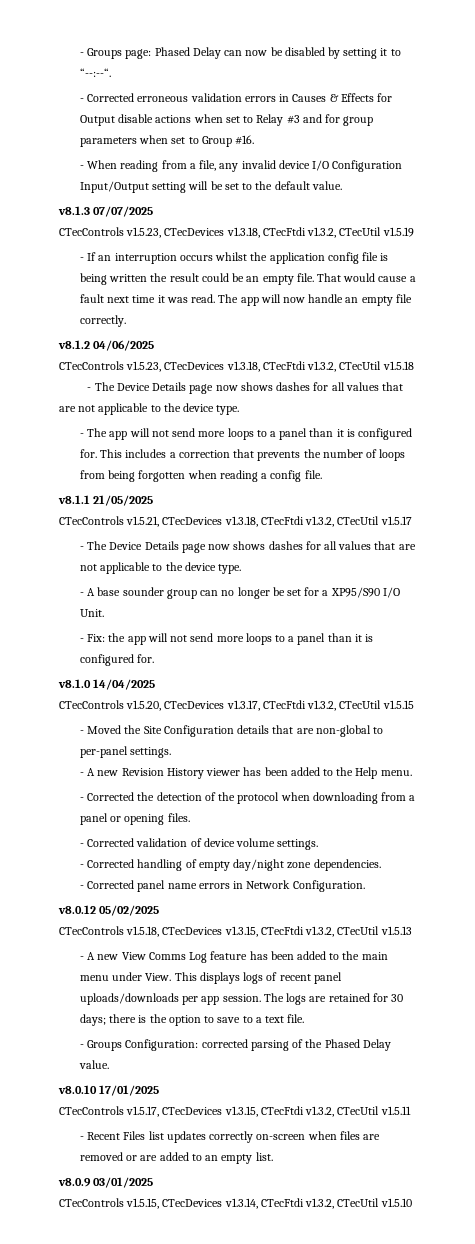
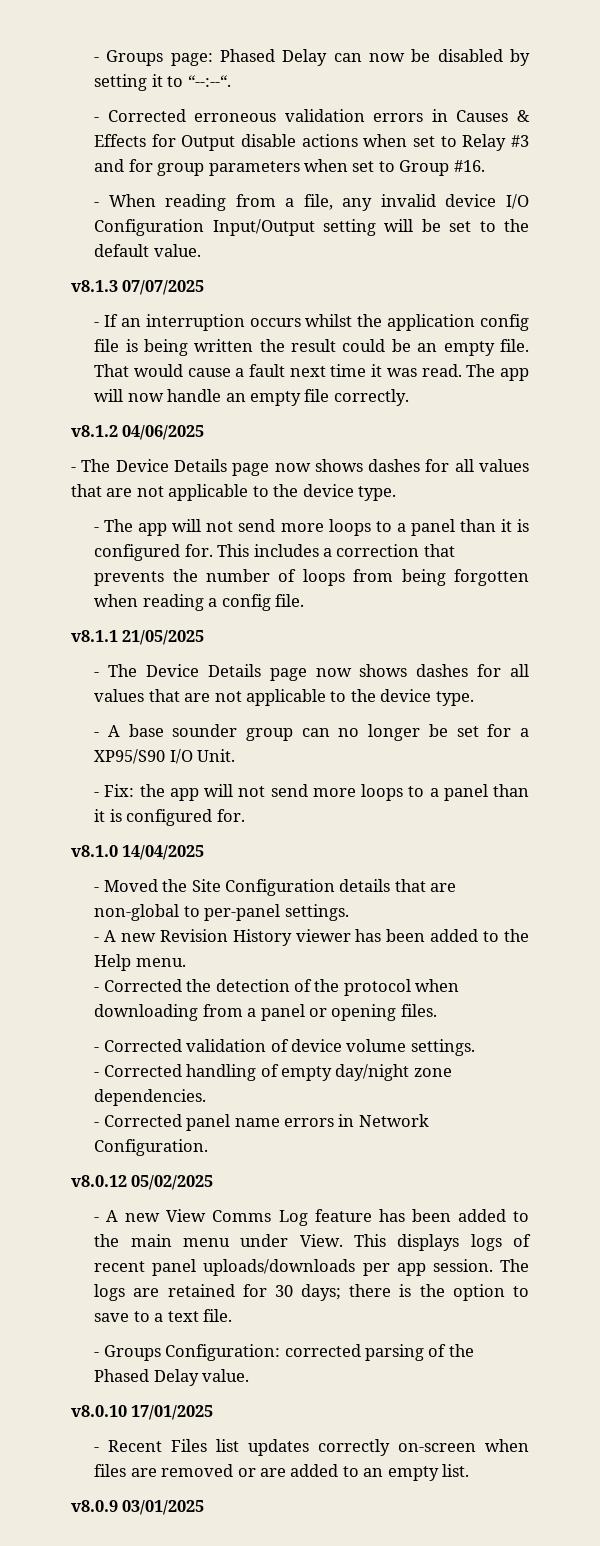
- CTecControls v1.5.23, CTecDevices v1.3.18, CTecFtdi v1.3.2, CTecUtil v1.5.19
- CTecControls v1.5.23, CTecDevices v1.3.18, CTecFtdi v1.3.2, CTecUtil v1.5.18
- CTecControls v1.5.21, CTecDevices v1.3.18, CTecFtdi v1.3.2, CTecUtil v1.5.17
- CTecControls v1.5.20, CTecDevices v1.3.17, CTecFtdi v1.3.2, CTecUtil v1.5.15
- CTecControls v1.5.18, CTecDevices v1.3.15, CTecFtdi v1.3.2, CTecUtil v1.5.13
- CTecControls v1.5.17, CTecDevices v1.3.15, CTecFtdi v1.3.2, CTecUtil v1.5.11
- CTecControls v1.5.15, CTecDevices v1.3.14, CTecFtdi v1.3.2, CTecUtil v1.5.10

